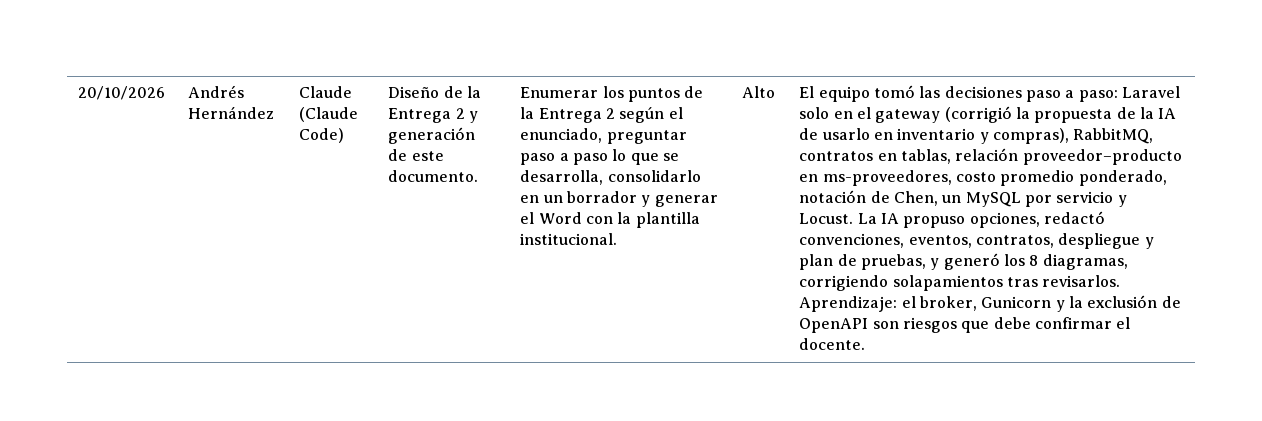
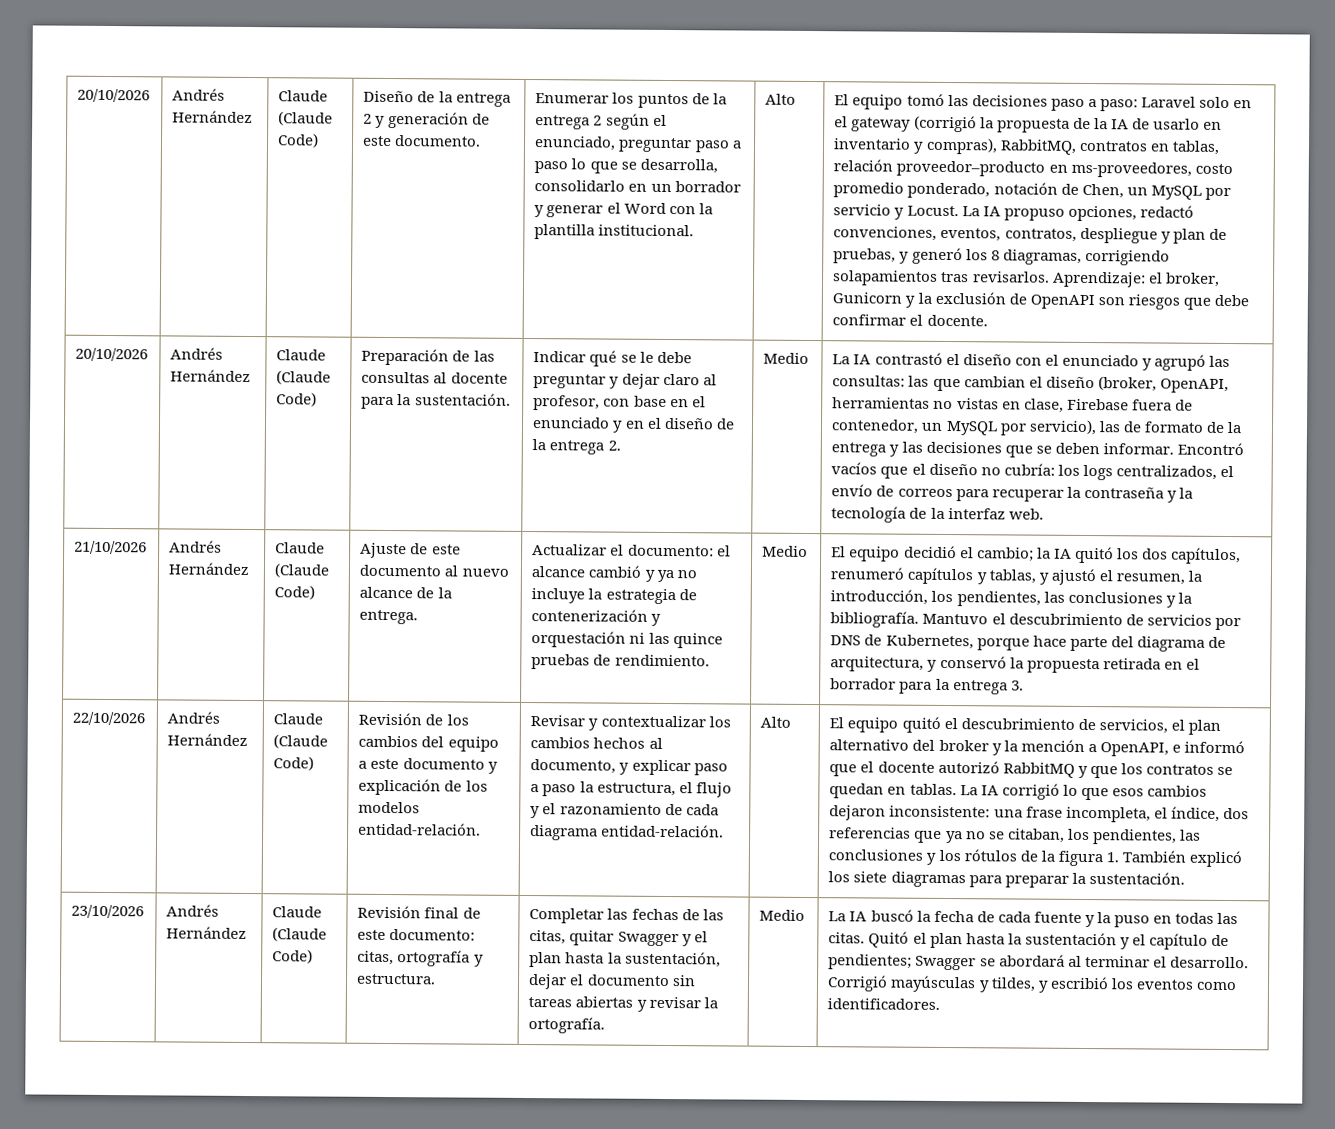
- Diseño de la Entrega 2 y generación de este documento.
+ Diseño de la entrega 2 y generación de este documento.
- Enumerar los puntos de la Entrega 2 según el enunciado, preguntar paso a paso lo que se desarrolla, consolidarlo en un borrador y generar el Word con la plantilla institucional.
+ Enumerar los puntos de la entrega 2 según el enunciado, preguntar paso a paso lo que se desarrolla, consolidarlo en un borrador y generar el Word con la plantilla institucional.
+ 20/10/2026 | Andrés Hernández | Claude (Claude Code) | Preparación de las consultas al docente para la sustentación. | Indicar qué se le debe preguntar y dejar claro al profesor, con base en el enunciado y en el diseño de la entrega 2. | Medio | La IA contrastó el diseño con el enunciado y agrupó las consultas: las que cambian el diseño (broker, OpenAPI, herramientas no vistas en clase, Firebase fuera de contenedor, un MySQL por servicio), las de formato de la entrega y las decisiones que se deben informar. Encontró vacíos que el diseño no cubría: los logs centralizados, el envío de correos para recuperar la contraseña y la tecnología de la interfaz web.
+ 21/10/2026 | Andrés Hernández | Claude (Claude Code) | Ajuste de este documento al nuevo alcance de la entrega. | Actualizar el documento: el alcance cambió y ya no incluye la estrategia de contenerización y orquestación ni las quince pruebas de rendimiento. | Medio | El equipo decidió el cambio; la IA quitó los dos capítulos, renumeró capítulos y tablas, y ajustó el resumen, la introducción, los pendientes, las conclusiones y la bibliografía. Mantuvo el descubrimiento de servicios por DNS de Kubernetes, porque hace parte del diagrama de arquitectura, y conservó la propuesta retirada en el borrador para la entrega 3.
+ 22/10/2026 | Andrés Hernández | Claude (Claude Code) | Revisión de los cambios del equipo a este documento y explicación de los modelos entidad-relación. | Revisar y contextualizar los cambios hechos al documento, y explicar paso a paso la estructura, el flujo y el razonamiento de cada diagrama entidad-relación. | Alto | El equipo quitó el descubrimiento de servicios, el plan alternativo del broker y la mención a OpenAPI, e informó que el docente autorizó RabbitMQ y que los contratos se quedan en tablas. La IA corrigió lo que esos cambios dejaron inconsistente: una frase incompleta, el índice, dos referencias que ya no se citaban, los pendientes, las conclusiones y los rótulos de la figura 1. También explicó los siete diagramas para preparar la sustentación.
+ 23/10/2026 | Andrés Hernández | Claude (Claude Code) | Revisión final de este documento: citas, ortografía y estructura. | Completar las fechas de las citas, quitar Swagger y el plan hasta la sustentación, dejar el documento sin tareas abiertas y revisar la ortografía. | Medio | La IA buscó la fecha de cada fuente y la puso en todas las citas. Quitó el plan hasta la sustentación y el capítulo de pendientes; Swagger se abordará al terminar el desarrollo. Corrigió mayúsculas y tildes, y escribió los eventos como identificadores.

